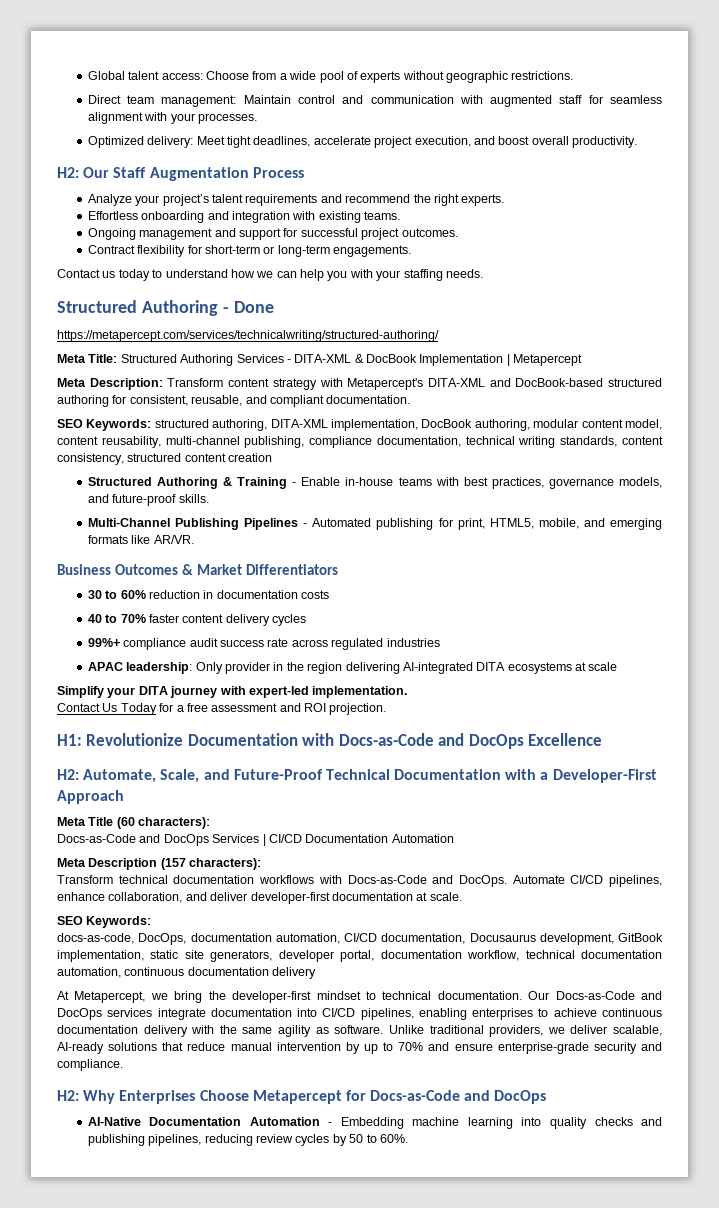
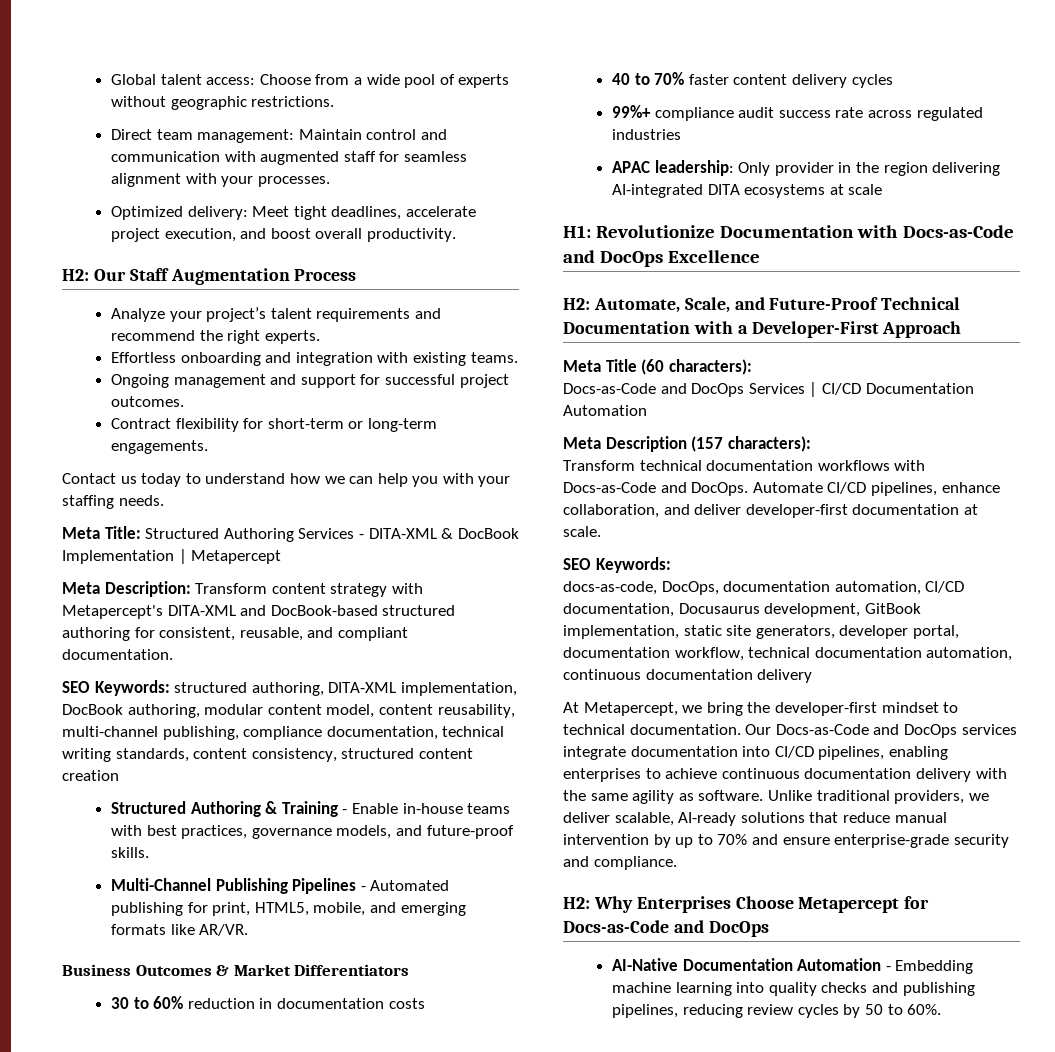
- Structured Authoring - Done
- https://metapercept.com/services/technicalwriting/structured-authoring/
- Simplify your DITA journey with expert-led implementation.
- Contact Us Today for a free assessment and ROI projection.

